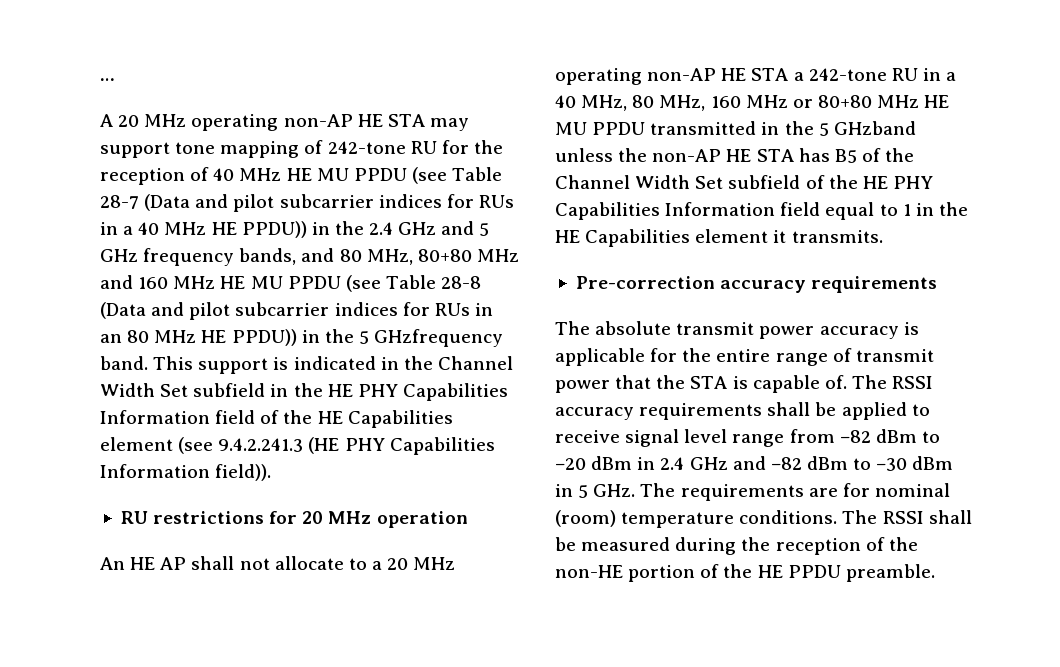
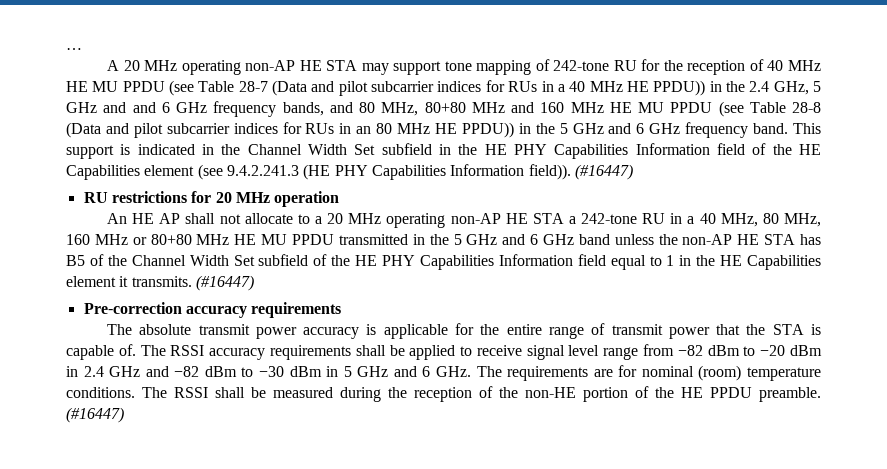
- A 20 MHz operating non-AP HE STA may support tone mapping of 242-tone RU for the reception of 40 MHz HE MU PPDU (see Table 28-7 (Data and pilot subcarrier indices for RUs in a 40 MHz HE PPDU)) in the 2.4 GHz and 5 GHz frequency bands, and 80 MHz, 80+80 MHz and 160 MHz HE MU PPDU (see Table 28-8 (Data and pilot subcarrier indices for RUs in an 80 MHz HE PPDU)) in the 5 GHzfrequency band.
+ A 20 MHz operating non-AP HE STA may support tone mapping of 242-tone RU for the reception of 40 MHz HE MU PPDU (see Table 28-7 (Data and pilot subcarrier indices for RUs in a 40 MHz HE PPDU)) in the 2.4 GHz, 5 GHz and and 6 GHz frequency bands, and 80 MHz, 80+80 MHz and 160 MHz HE MU PPDU (see Table 28-8 (Data and pilot subcarrier indices for RUs in an 80 MHz HE PPDU)) in the 5 GHz and 6 GHz frequency band.
- This support is indicated in the Channel Width Set subfield in the HE PHY Capabilities Information field of the HE Capabilities element (see 9.4.2.241.3 (HE PHY Capabilities Information field)).
+ This support is indicated in the Channel Width Set subfield in the HE PHY Capabilities Information field of the HE Capabilities element (see 9.4.2.241.3 (HE PHY Capabilities Information field)). (#16447)
- An HE AP shall not allocate to a 20 MHz operating non-AP HE STA a 242-tone RU in a 40 MHz, 80 MHz, 160 MHz or 80+80 MHz HE MU PPDU transmitted in the 5 GHzband unless the non-AP HE STA has B5 of the Channel Width Set subfield of the HE PHY Capabilities Information field equal to 1 in the HE Capabilities element it transmits.
+ An HE AP shall not allocate to a 20 MHz operating non-AP HE STA a 242-tone RU in a 40 MHz, 80 MHz, 160 MHz or 80+80 MHz HE MU PPDU transmitted in the 5 GHz and 6 GHz band unless the non-AP HE STA has B5 of the Channel Width Set subfield of the HE PHY Capabilities Information field equal to 1 in the HE Capabilities element it transmits. (#16447)
- The RSSI accuracy requirements shall be applied to receive signal level range from −82 dBm to −20 dBm in 2.4 GHz and −82 dBm to −30 dBm in 5 GHz. The requirements are for nominal (room) temperature conditions.
+ The RSSI accuracy requirements shall be applied to receive signal level range from −82 dBm to −20 dBm in 2.4 GHz and −82 dBm to −30 dBm in 5 GHz and 6 GHz. The requirements are for nominal (room) temperature conditions.
- The RSSI shall be measured during the reception of the non-HE portion of the HE PPDU preamble.
+ The RSSI shall be measured during the reception of the non-HE portion of the HE PPDU preamble. (#16447)

